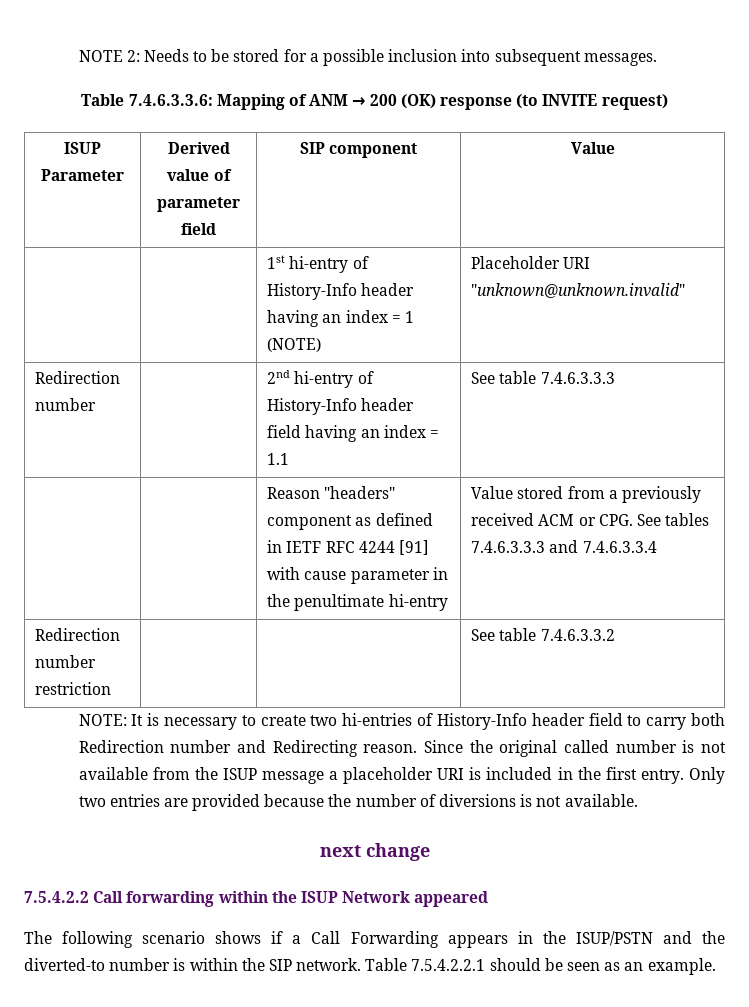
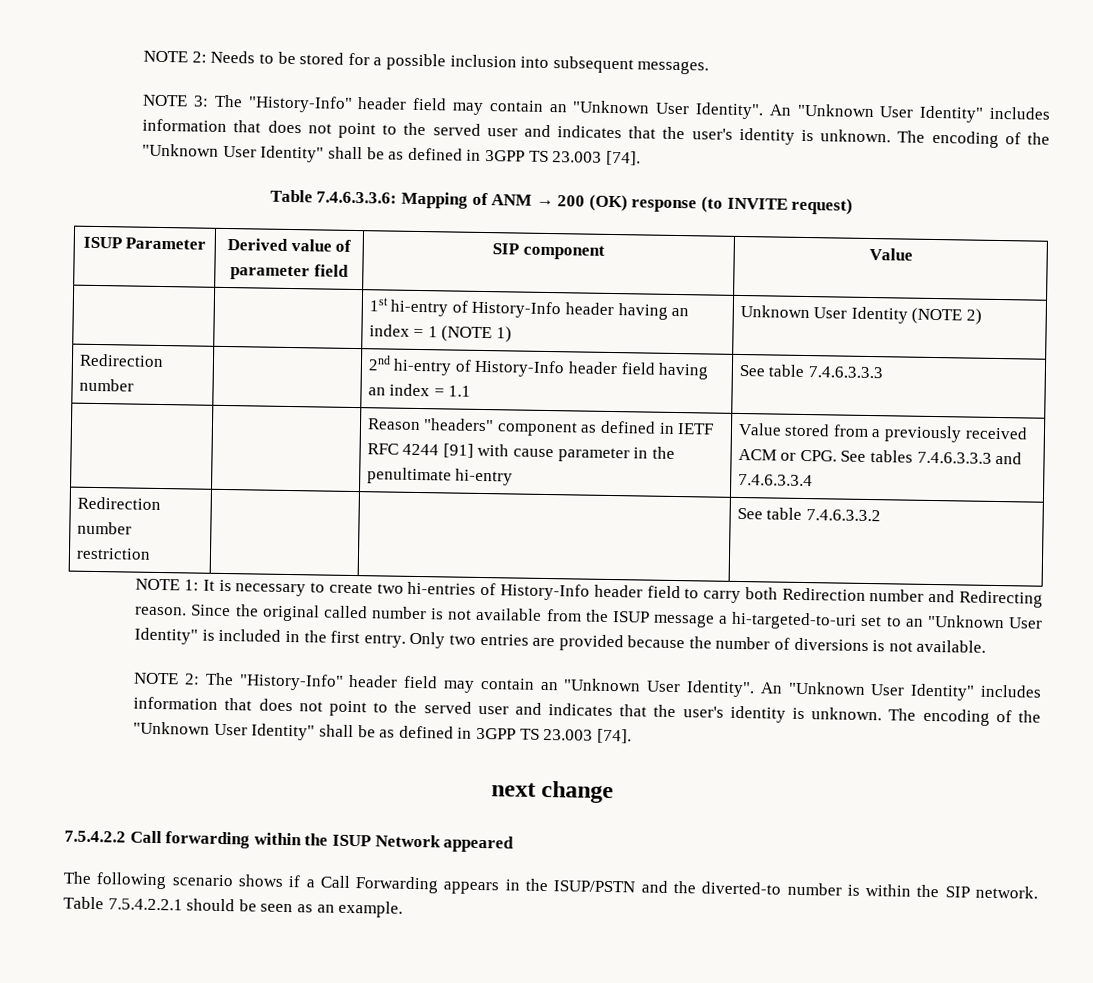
+ NOTE 3: The "History-Info" header field may contain an "Unknown User Identity". An "Unknown User Identity" includes information that does not point to the served user and indicates that the user's identity is unknown. The encoding of the "Unknown User Identity" shall be as defined in 3GPP TS 23.003 [74].
- | | 1st hi-entry of History-Info header having an index = 1 (NOTE) | Placeholder URI "unknown@unknown.invalid"
+ | | 1st hi-entry of History-Info header having an index = 1 (NOTE 1) | Unknown User Identity (NOTE 2)
- NOTE: It is necessary to create two hi-entries of History-Info header field to carry both Redirection number and Redirecting reason.
+ NOTE 1: It is necessary to create two hi-entries of History-Info header field to carry both Redirection number and Redirecting reason.
- Since the original called number is not available from the ISUP message a placeholder URI is included in the first entry.
+ Since the original called number is not available from the ISUP message a hi-targeted-to-uri set to an "Unknown User Identity" is included in the first entry.
+ NOTE 2: The "History-Info" header field may contain an "Unknown User Identity". An "Unknown User Identity" includes information that does not point to the served user and indicates that the user's identity is unknown. The encoding of the "Unknown User Identity" shall be as defined in 3GPP TS 23.003 [74].

